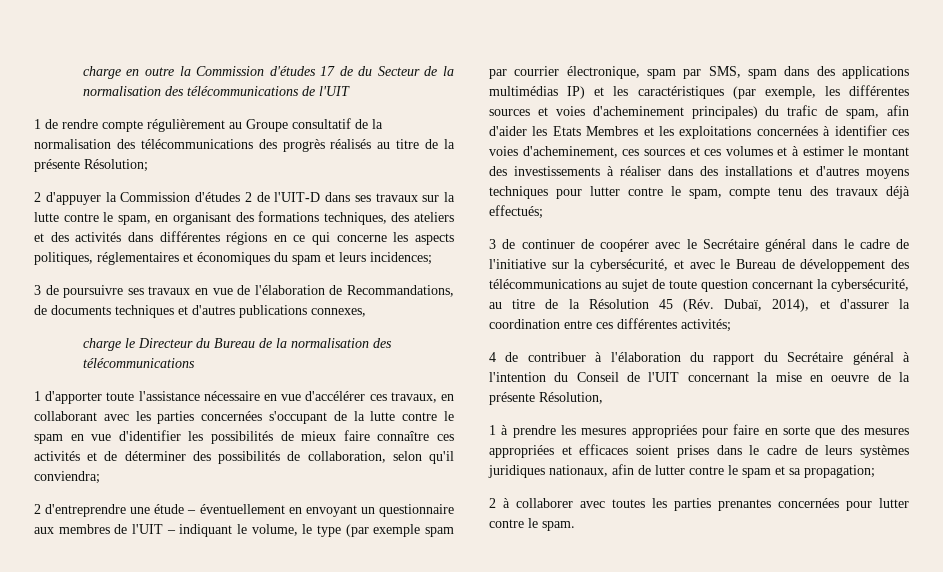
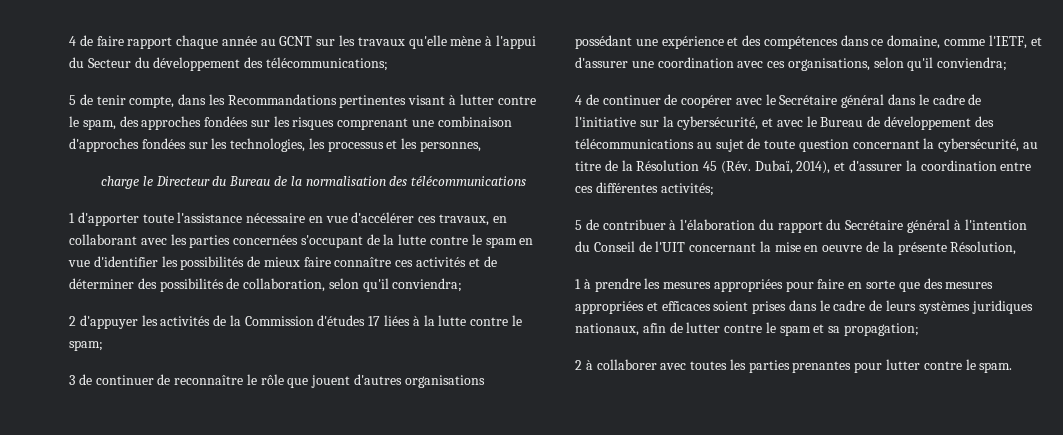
- charge en outre la Commission d'études 17 de du Secteur de la normalisation des télécommunications de l'UIT
- 1 de rendre compte régulièrement au Groupe consultatif de la normalisation des télécommunications des progrès réalisés au titre de la présente Résolution;
- 2 d'appuyer la Commission d'études 2 de l'UIT-D dans ses travaux sur la lutte contre le spam, en organisant des formations techniques, des ateliers et des activités dans différentes régions en ce qui concerne les aspects politiques, réglementaires et économiques du spam et leurs incidences;
- 3 de poursuivre ses travaux en vue de l'élaboration de Recommandations, de documents techniques et d'autres publications connexes,
+ 4 de faire rapport chaque année au GCNT sur les travaux qu'elle mène à l'appui du Secteur du développement des télécommunications;
+ 5 de tenir compte, dans les Recommandations pertinentes visant à lutter contre le spam, des approches fondées sur les risques comprenant une combinaison d'approches fondées sur les technologies, les processus et les personnes,
- 2 d'entreprendre une étude – éventuellement en envoyant un questionnaire aux membres de l'UIT – indiquant le volume, le type (par exemple spam par courrier électronique, spam par SMS, spam dans des applications multimédias IP) et les caractéristiques (par exemple, les différentes sources et voies d'acheminement principales) du trafic de spam, afin d'aider les Etats Membres et les exploitations concernées à identifier ces voies d'acheminement, ces sources et ces volumes et à estimer le montant des investissements à réaliser dans des installations et d'autres moyens techniques pour lutter contre le spam, compte tenu des travaux déjà effectués;
- 3 de continuer de coopérer avec le Secrétaire général dans le cadre de l'initiative sur la cybersécurité, et avec le Bureau de développement des télécommunications au sujet de toute question concernant la cybersécurité, au titre de la Résolution 45 (Rév. Dubaï, 2014), et d'assurer la coordination entre ces différentes activités;
+ 2 d'appuyer les activités de la Commission d'études 17 liées à la lutte contre le spam;
+ 3 de continuer de reconnaître le rôle que jouent d'autres organisations possédant une expérience et des compétences dans ce domaine, comme l'IETF, et d'assurer une coordination avec ces organisations, selon qu'il conviendra;
+ 4 de continuer de coopérer avec le Secrétaire général dans le cadre de l'initiative sur la cybersécurité, et avec le Bureau de développement des télécommunications au sujet de toute question concernant la cybersécurité, au titre de la Résolution 45 (Rév. Dubaï, 2014), et d'assurer la coordination entre ces différentes activités;
- 4 de contribuer à l'élaboration du rapport du Secrétaire général à l'intention du Conseil de l'UIT concernant la mise en oeuvre de la présente Résolution,
+ 5 de contribuer à l'élaboration du rapport du Secrétaire général à l'intention du Conseil de l'UIT concernant la mise en oeuvre de la présente Résolution,
- 2 à collaborer avec toutes les parties prenantes concernées pour lutter contre le spam.
+ 2 à collaborer avec toutes les parties prenantes pour lutter contre le spam.

